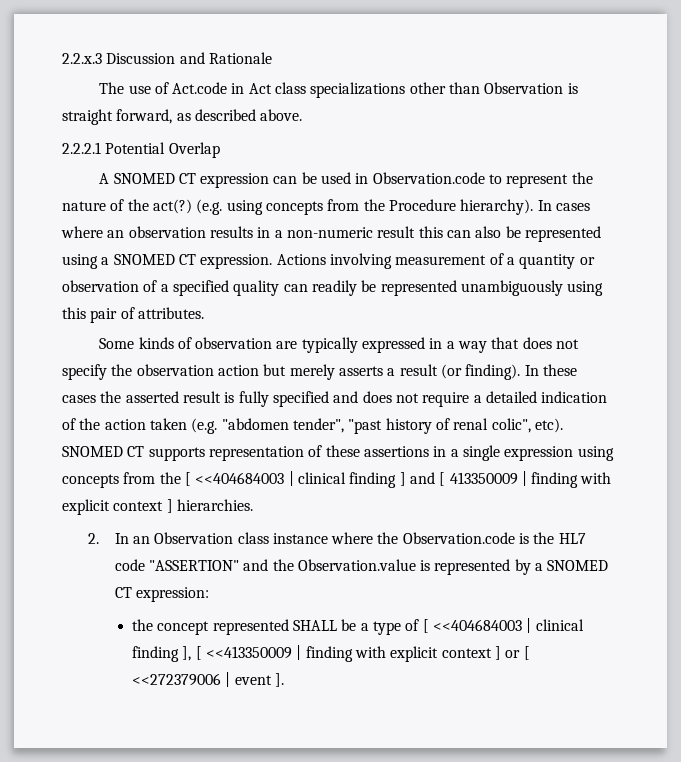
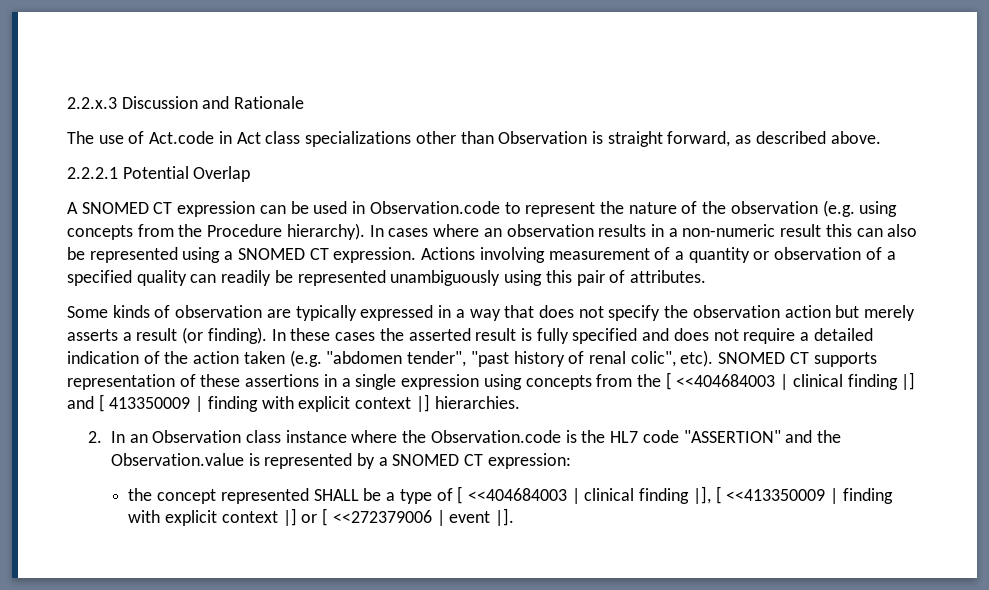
- A SNOMED CT expression can be used in Observation.code to represent the nature of the act(?) (e.g. using concepts from the Procedure hierarchy).
+ A SNOMED CT expression can be used in Observation.code to represent the nature of the observation (e.g. using concepts from the Procedure hierarchy).
- SNOMED CT supports representation of these assertions in a single expression using concepts from the [ <<404684003 | clinical finding ] and [ 413350009 | finding with explicit context ] hierarchies.
+ SNOMED CT supports representation of these assertions in a single expression using concepts from the [ <<404684003 | clinical finding |] and [ 413350009 | finding with explicit context |] hierarchies.
- the concept represented SHALL be a type of [ <<404684003 | clinical finding ], [ <<413350009 | finding with explicit context ] or [ <<272379006 | event ].
+ the concept represented SHALL be a type of [ <<404684003 | clinical finding |], [ <<413350009 | finding with explicit context |] or [ <<272379006 | event |].

